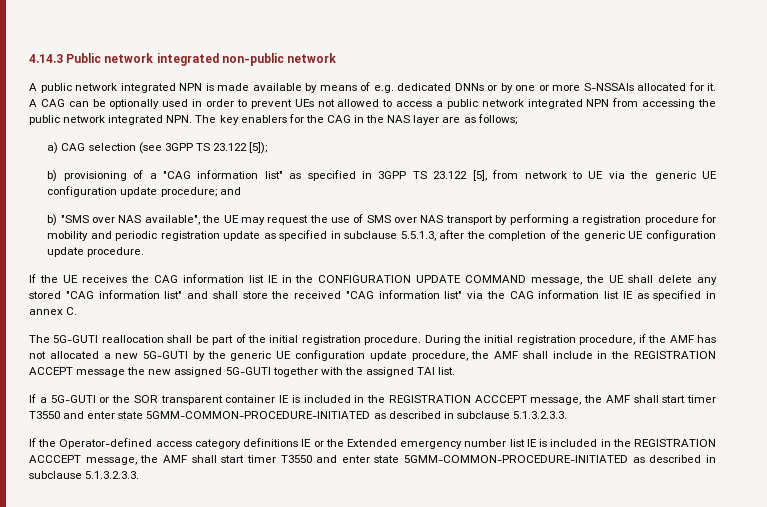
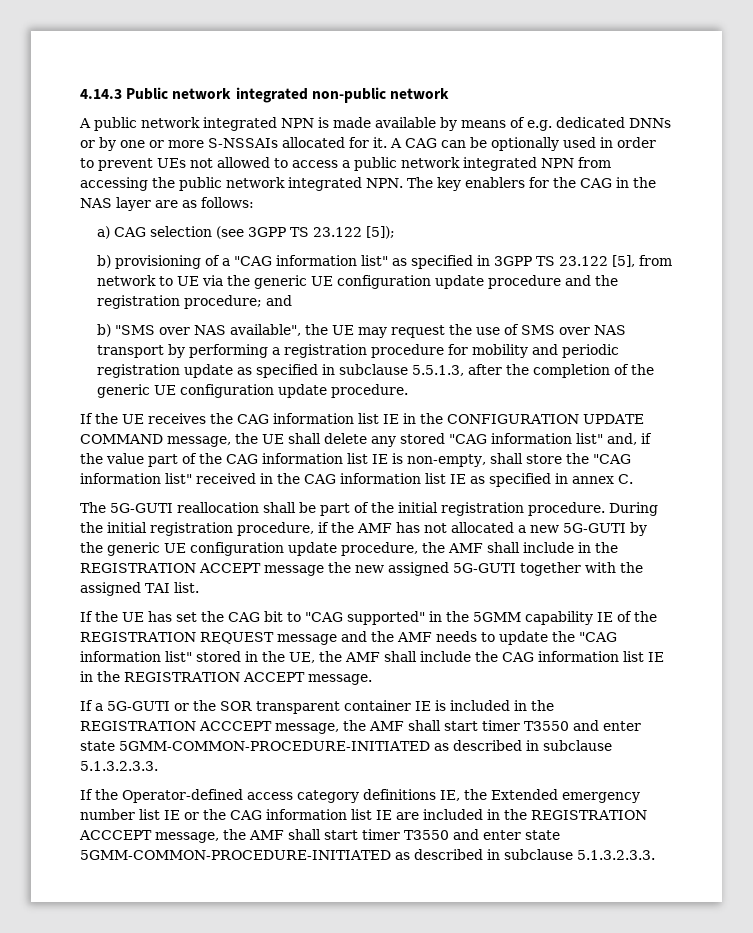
- A CAG can be optionally used in order to prevent UEs not allowed to access a public network integrated NPN from accessing the public network integrated NPN. The key enablers for the CAG in the NAS layer are as follows;
+ A CAG can be optionally used in order to prevent UEs not allowed to access a public network integrated NPN from accessing the public network integrated NPN. The key enablers for the CAG in the NAS layer are as follows:
- b) provisioning of a "CAG information list" as specified in 3GPP TS 23.122 [5], from network to UE via the generic UE configuration update procedure; and
+ b) provisioning of a "CAG information list" as specified in 3GPP TS 23.122 [5], from network to UE via the generic UE configuration update procedure and the registration procedure; and
- If the UE receives the CAG information list IE in the CONFIGURATION UPDATE COMMAND message, the UE shall delete any stored "CAG information list" and shall store the received "CAG information list" via the CAG information list IE as specified in annex C.
+ If the UE receives the CAG information list IE in the CONFIGURATION UPDATE COMMAND message, the UE shall delete any stored "CAG information list" and, if the value part of the CAG information list IE is non-empty, shall store the "CAG information list" received in the CAG information list IE as specified in annex C.
+ If the UE has set the CAG bit to "CAG supported" in the 5GMM capability IE of the REGISTRATION REQUEST message and the AMF needs to update the "CAG information list" stored in the UE, the AMF shall include the CAG information list IE in the REGISTRATION ACCEPT message.
- If the Operator-defined access category definitions IE or the Extended emergency number list IE is included in the REGISTRATION ACCCEPT message, the AMF shall start timer T3550 and enter state 5GMM-COMMON-PROCEDURE-INITIATED as described in subclause 5.1.3.2.3.3.
+ If the Operator-defined access category definitions IE, the Extended emergency number list IE or the CAG information list IE are included in the REGISTRATION ACCCEPT message, the AMF shall start timer T3550 and enter state 5GMM-COMMON-PROCEDURE-INITIATED as described in subclause 5.1.3.2.3.3.

